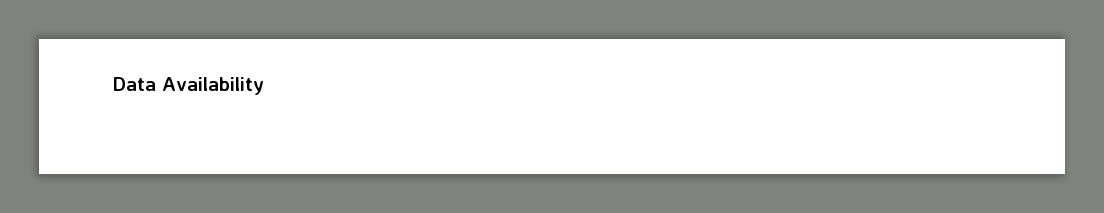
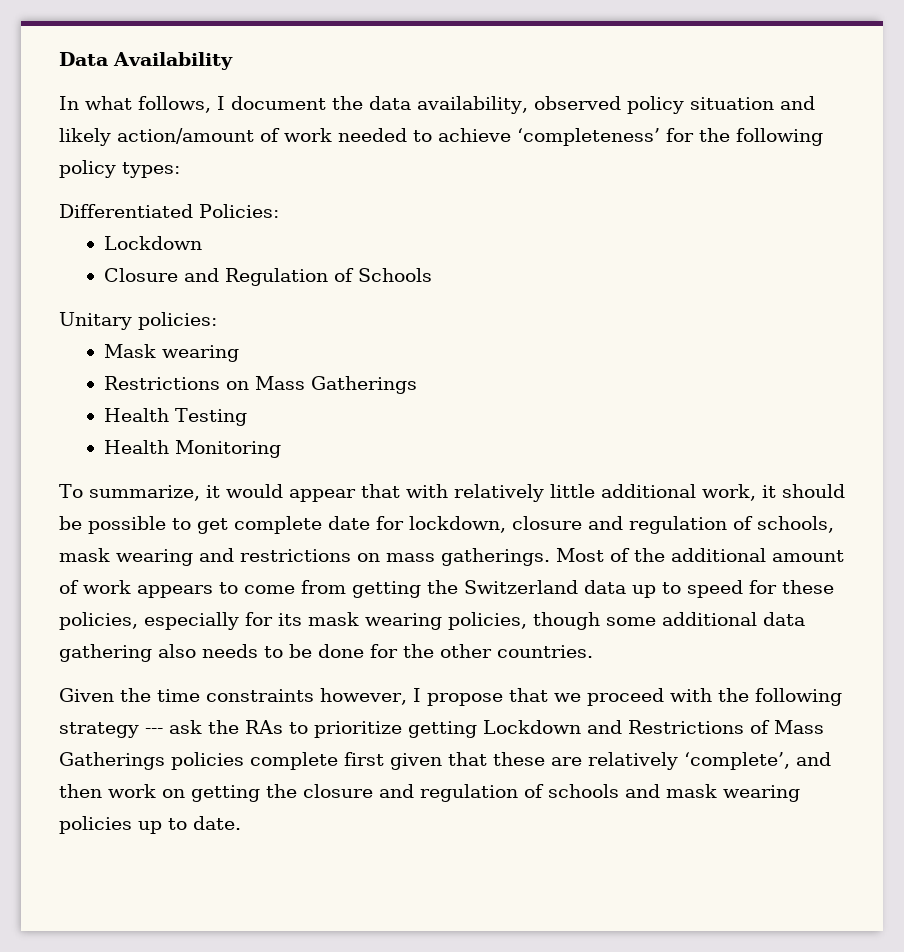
+ In what follows, I document the data availability, observed policy situation and likely action/amount of work needed to achieve ‘completeness’ for the following policy types:
+ Differentiated Policies:
+ Lockdown
+ Closure and Regulation of Schools
+ Unitary policies:
+ Mask wearing
+ Restrictions on Mass Gatherings
+ Health Testing
+ Health Monitoring
+ To summarize, it would appear that with relatively little additional work, it should be possible to get complete date for lockdown, closure and regulation of schools, mask wearing and restrictions on mass gatherings. Most of the additional amount of work appears to come from getting the Switzerland data up to speed for these policies, especially for its mask wearing policies, though some additional data gathering also needs to be done for the other countries.
+ Given the time constraints however, I propose that we proceed with the following strategy --- ask the RAs to prioritize getting Lockdown and Restrictions of Mass Gatherings policies complete first given that these are relatively ‘complete’, and then work on getting the closure and regulation of schools and mask wearing policies up to date.

